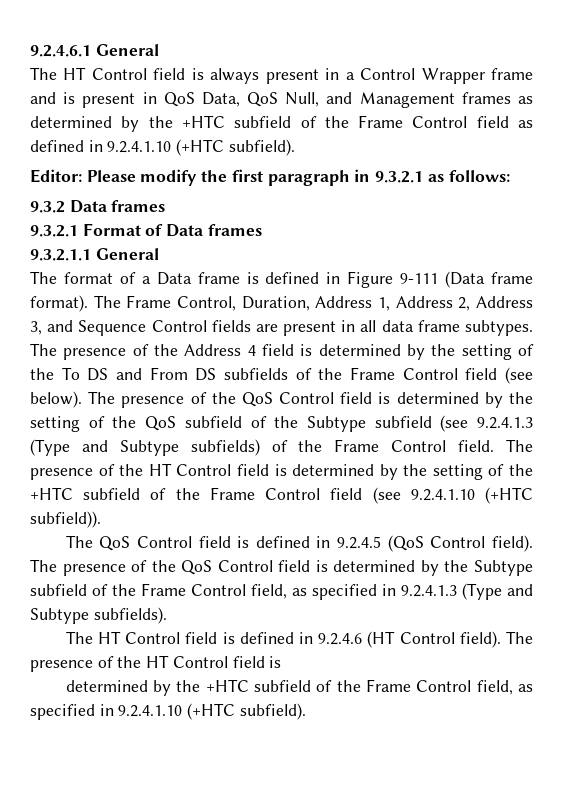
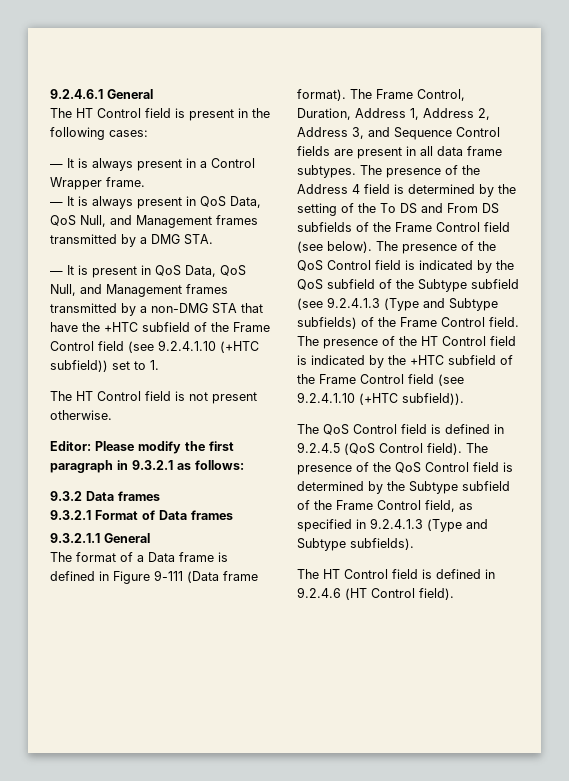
- The HT Control field is always present in a Control Wrapper frame and is present in QoS Data, QoS Null, and Management frames as determined by the +HTC subfield of the Frame Control field as defined in 9.2.4.1.10 (+HTC subfield).
+ The HT Control field is present in the following cases:
+ — It is always present in a Control Wrapper frame.
+ — It is always present in QoS Data, QoS Null, and Management frames transmitted by a DMG STA.
+ — It is present in QoS Data, QoS Null, and Management frames transmitted by a non-DMG STA that have the +HTC subfield of the Frame Control field (see 9.2.4.1.10 (+HTC subfield)) set to 1.
+ The HT Control field is not present otherwise.
- The presence of the QoS Control field is determined by the setting of the QoS subfield of the Subtype subfield (see 9.2.4.1.3 (Type and Subtype subfields) of the Frame Control field.
+ The presence of the QoS Control field is indicated by the QoS subfield of the Subtype subfield (see 9.2.4.1.3 (Type and Subtype subfields) of the Frame Control field.
- The presence of the HT Control field is determined by the setting of the +HTC subfield of the Frame Control field (see 9.2.4.1.10 (+HTC subfield)).
+ The presence of the HT Control field is indicated by the +HTC subfield of the Frame Control field (see 9.2.4.1.10 (+HTC subfield)).
- The HT Control field is defined in 9.2.4.6 (HT Control field). The presence of the HT Control field is
- determined by the +HTC subfield of the Frame Control field, as specified in 9.2.4.1.10 (+HTC subfield).
+ The HT Control field is defined in 9.2.4.6 (HT Control field).

